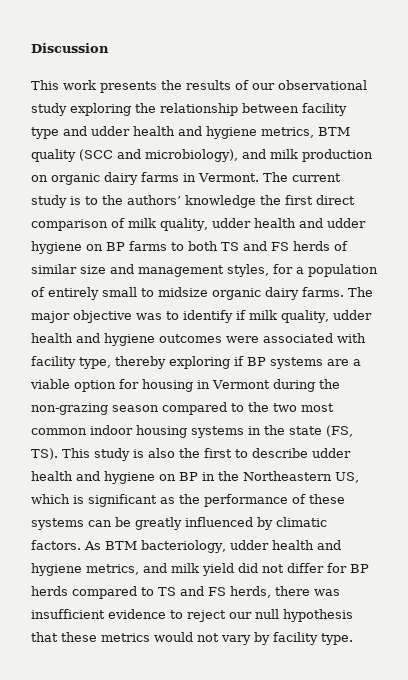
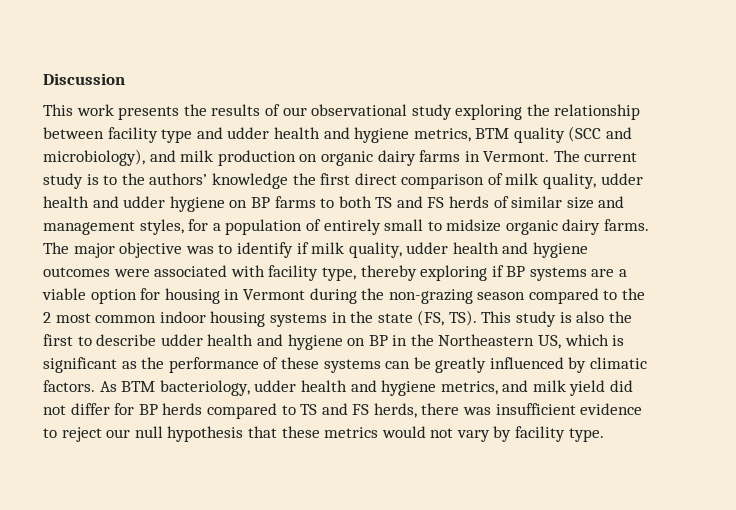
- The major objective was to identify if milk quality, udder health and hygiene outcomes were associated with facility type, thereby exploring if BP systems are a viable option for housing in Vermont during the non-grazing season compared to the two most common indoor housing systems in the state (FS, TS). This study is also the first to describe udder health and hygiene on BP in the Northeastern US, which is significant as the performance of these systems can be greatly influenced by climatic factors.
+ The major objective was to identify if milk quality, udder health and hygiene outcomes were associated with facility type, thereby exploring if BP systems are a viable option for housing in Vermont during the non-grazing season compared to the 2 most common indoor housing systems in the state (FS, TS). This study is also the first to describe udder health and hygiene on BP in the Northeastern US, which is significant as the performance of these systems can be greatly influenced by climatic factors.

